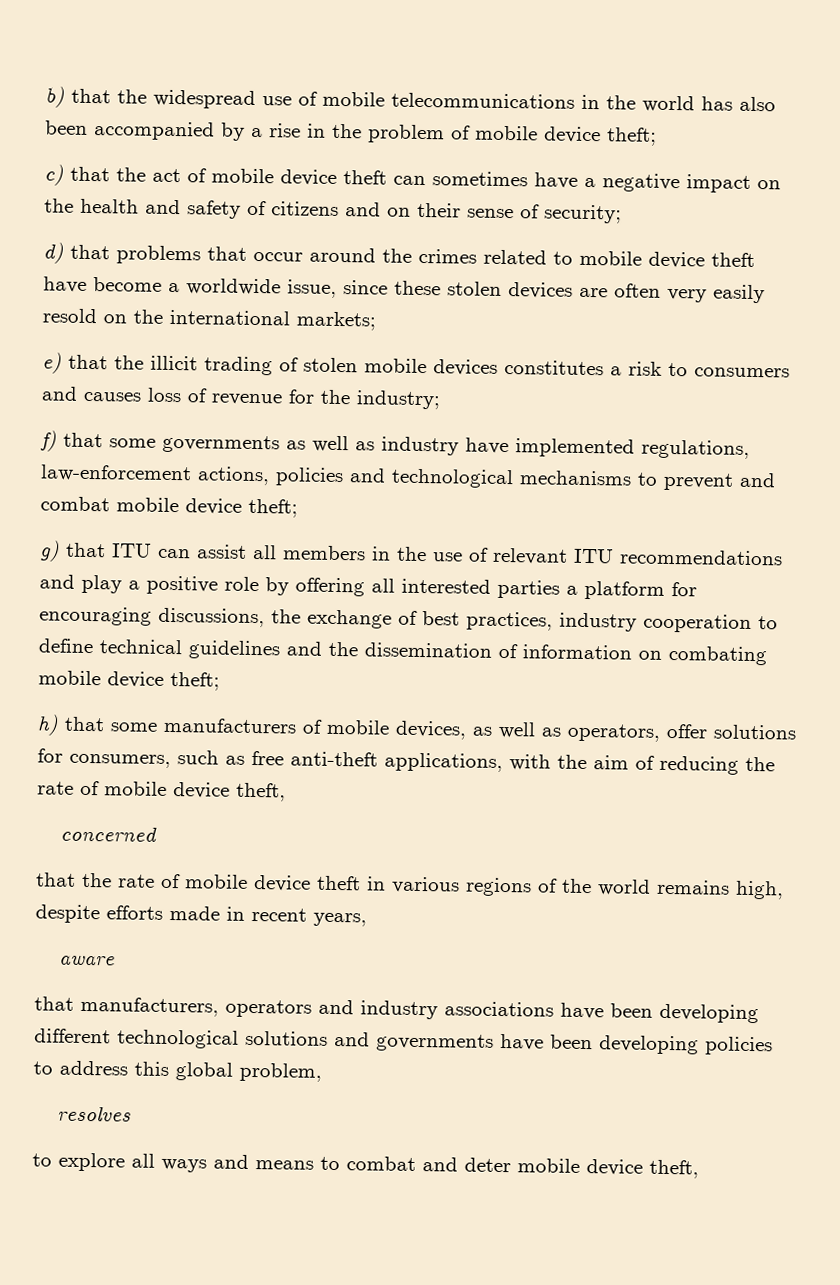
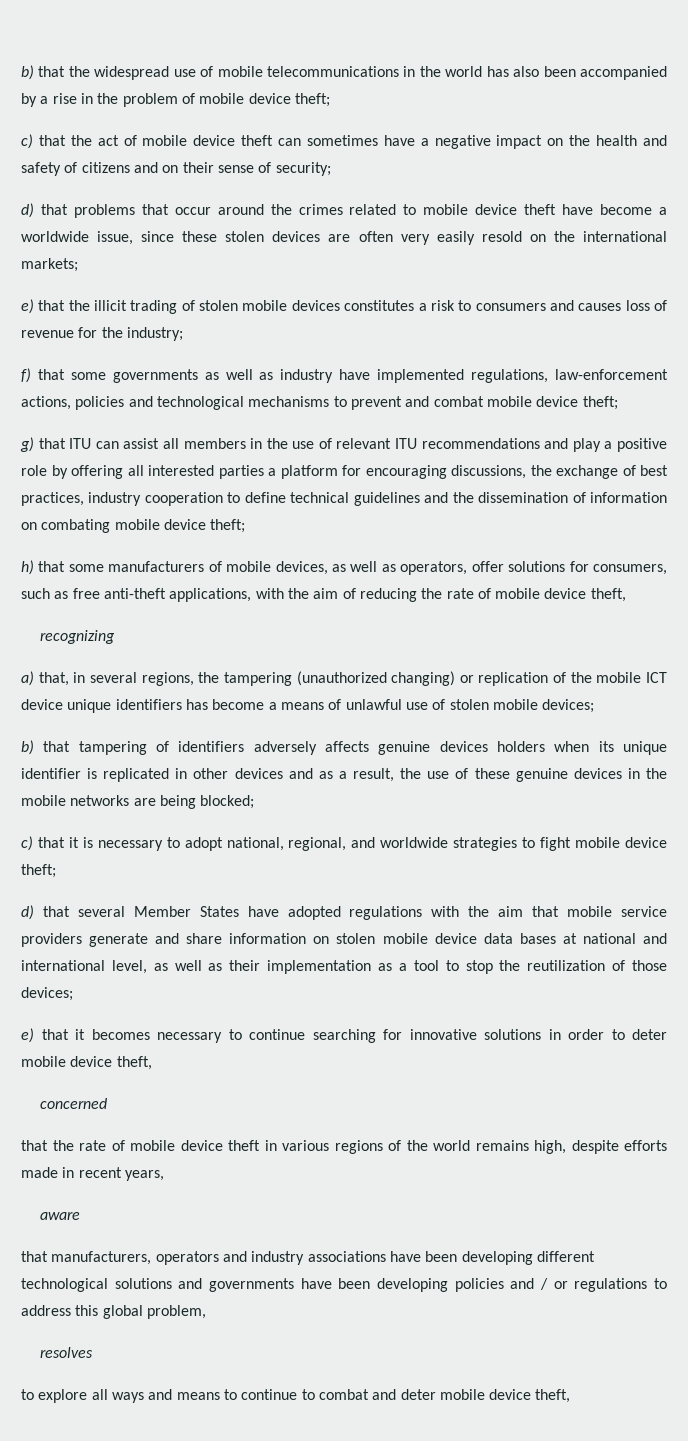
+ recognizing
+ a) that, in several regions, the tampering (unauthorized changing) or replication of the mobile ICT device unique identifiers has become a means of unlawful use of stolen mobile devices;
+ b) that tampering of identifiers adversely affects genuine devices holders when its unique identifier is replicated in other devices and as a result, the use of these genuine devices in the mobile networks are being blocked;
+ c) that it is necessary to adopt national, regional, and worldwide strategies to fight mobile device theft;
+ d) that several Member States have adopted regulations with the aim that mobile service providers generate and share information on stolen mobile device data bases at national and international level, as well as their implementation as a tool to stop the reutilization of those devices;
+ e) that it becomes necessary to continue searching for innovative solutions in order to deter mobile device theft,
- that manufacturers, operators and industry associations have been developing different technological solutions and governments have been developing policies to address this global problem,
+ that manufacturers, operators and industry associations have been developing different technological solutions and governments have been developing policies and / or regulations to address this global problem,
- to explore all ways and means to combat and deter mobile device theft,
+ to explore all ways and means to continue to combat and deter mobile device theft,

